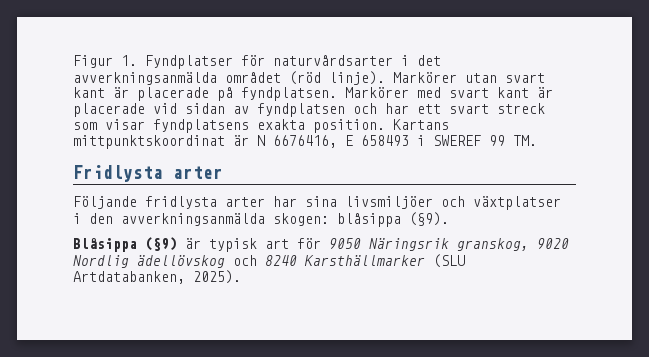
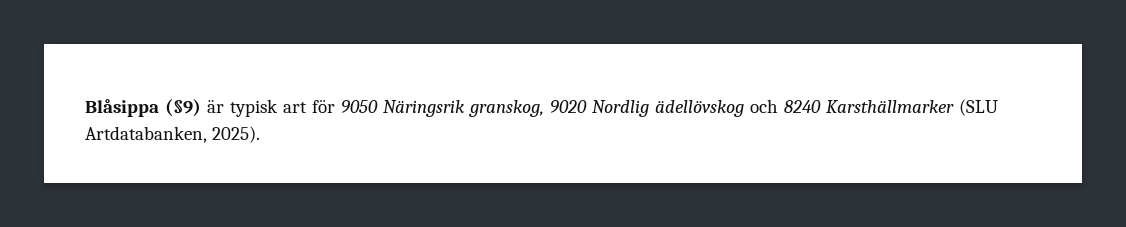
- Figur 1. Fyndplatser för naturvårdsarter i det avverkningsanmälda området (röd linje). Markörer utan svart kant är placerade på fyndplatsen. Markörer med svart kant är placerade vid sidan av fyndplatsen och har ett svart streck som visar fyndplatsens exakta position. Kartans mittpunktskoordinat är N 6676416, E 658493 i SWEREF 99 TM.
- Fridlysta arter
- Följande fridlysta arter har sina livsmiljöer och växtplatser i den avverkningsanmälda skogen: blåsippa (§9).

